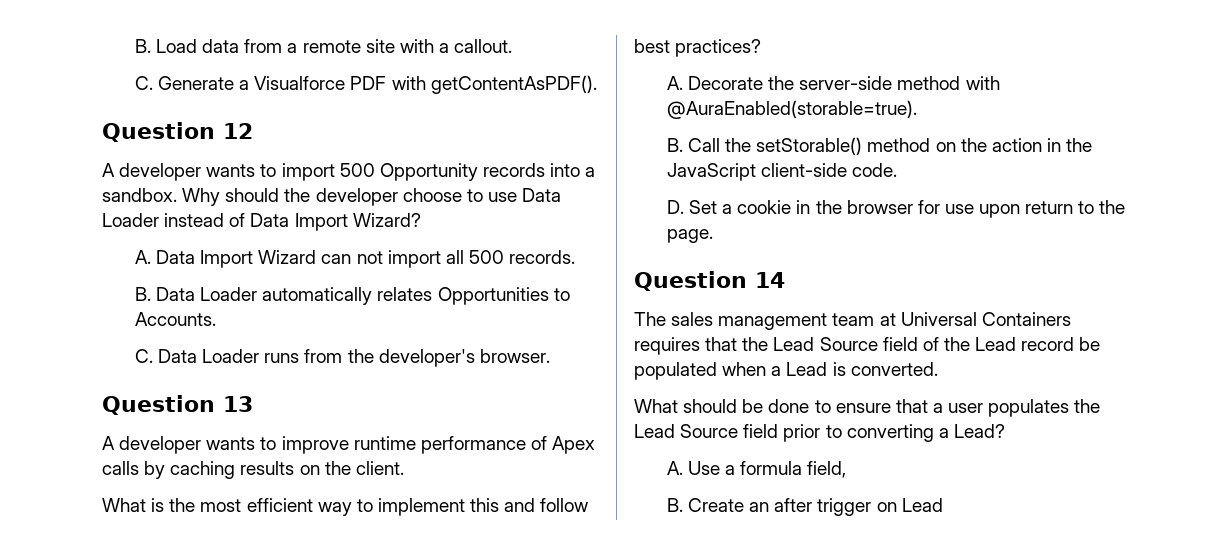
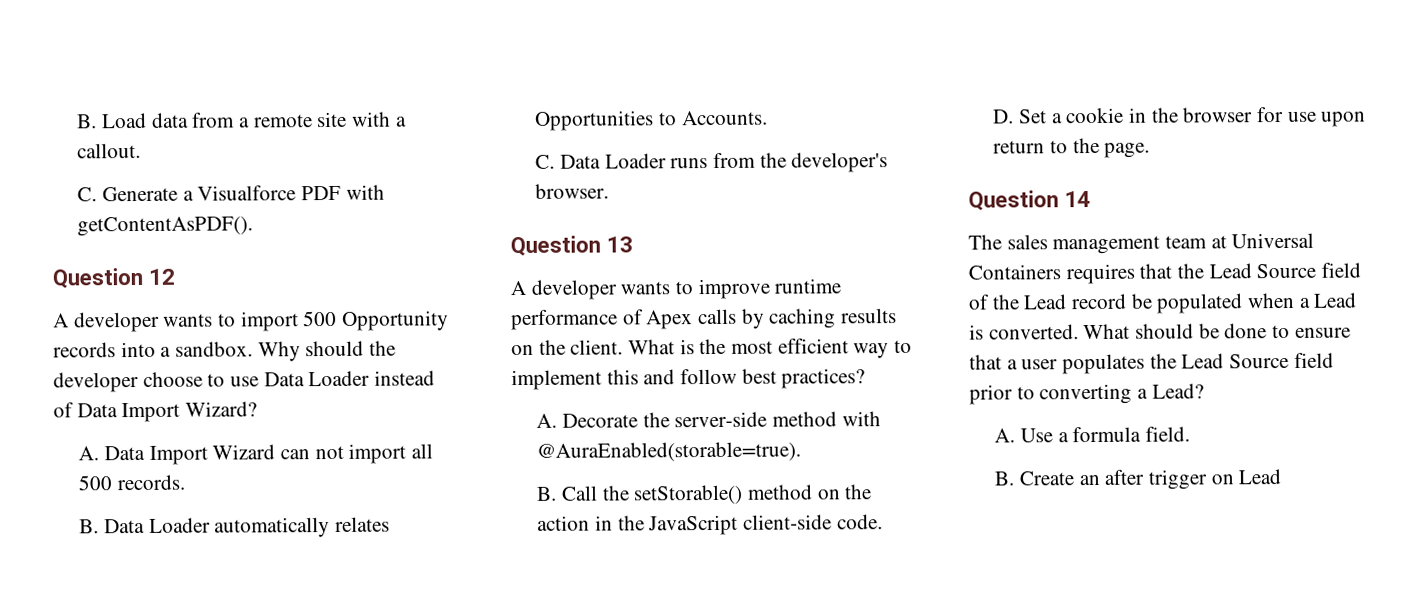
- A developer wants to improve runtime performance of Apex calls by caching results on the client.
- What is the most efficient way to implement this and follow best practices?
+ A developer wants to improve runtime performance of Apex calls by caching results on the client. What is the most efficient way to implement this and follow best practices?
- The sales management team at Universal Containers requires that the Lead Source field of the Lead record be populated when a Lead is converted.
- What should be done to ensure that a user populates the Lead Source field prior to converting a Lead?
+ The sales management team at Universal Containers requires that the Lead Source field of the Lead record be populated when a Lead is converted. What should be done to ensure that a user populates the Lead Source field prior to converting a Lead?
- A. Use a formula field,
+ A. Use a formula field.

